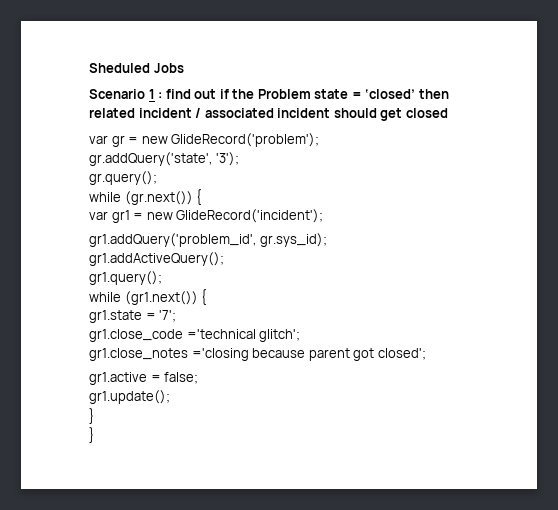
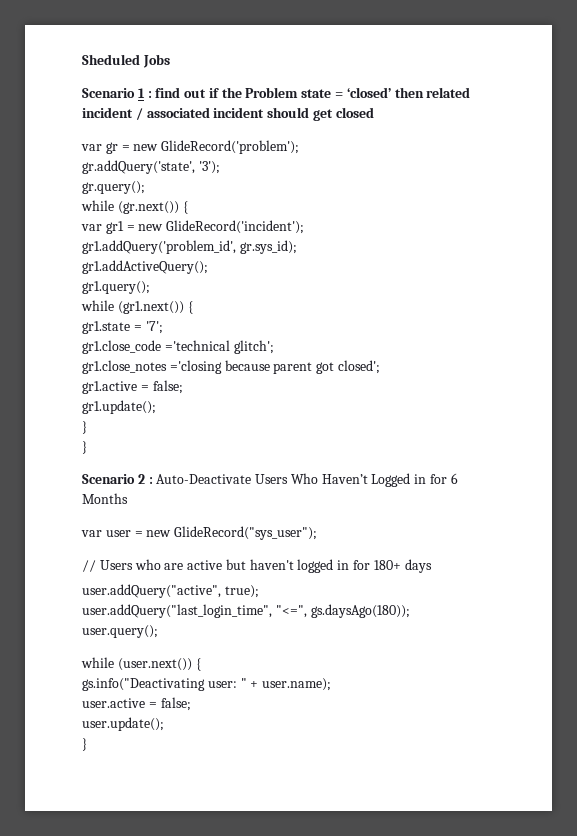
+ Scenario 2 : Auto-Deactivate Users Who Haven’t Logged in for 6 Months
+ var user = new GlideRecord("sys_user");
+ // Users who are active but haven't logged in for 180+ days
+ user.addQuery("active", true);
+ user.addQuery("last_login_time", "<=", gs.daysAgo(180));
+ user.query();
+ while (user.next()) {
+ gs.info("Deactivating user: " + user.name);
+ user.active = false;
+ user.update();
+ }

